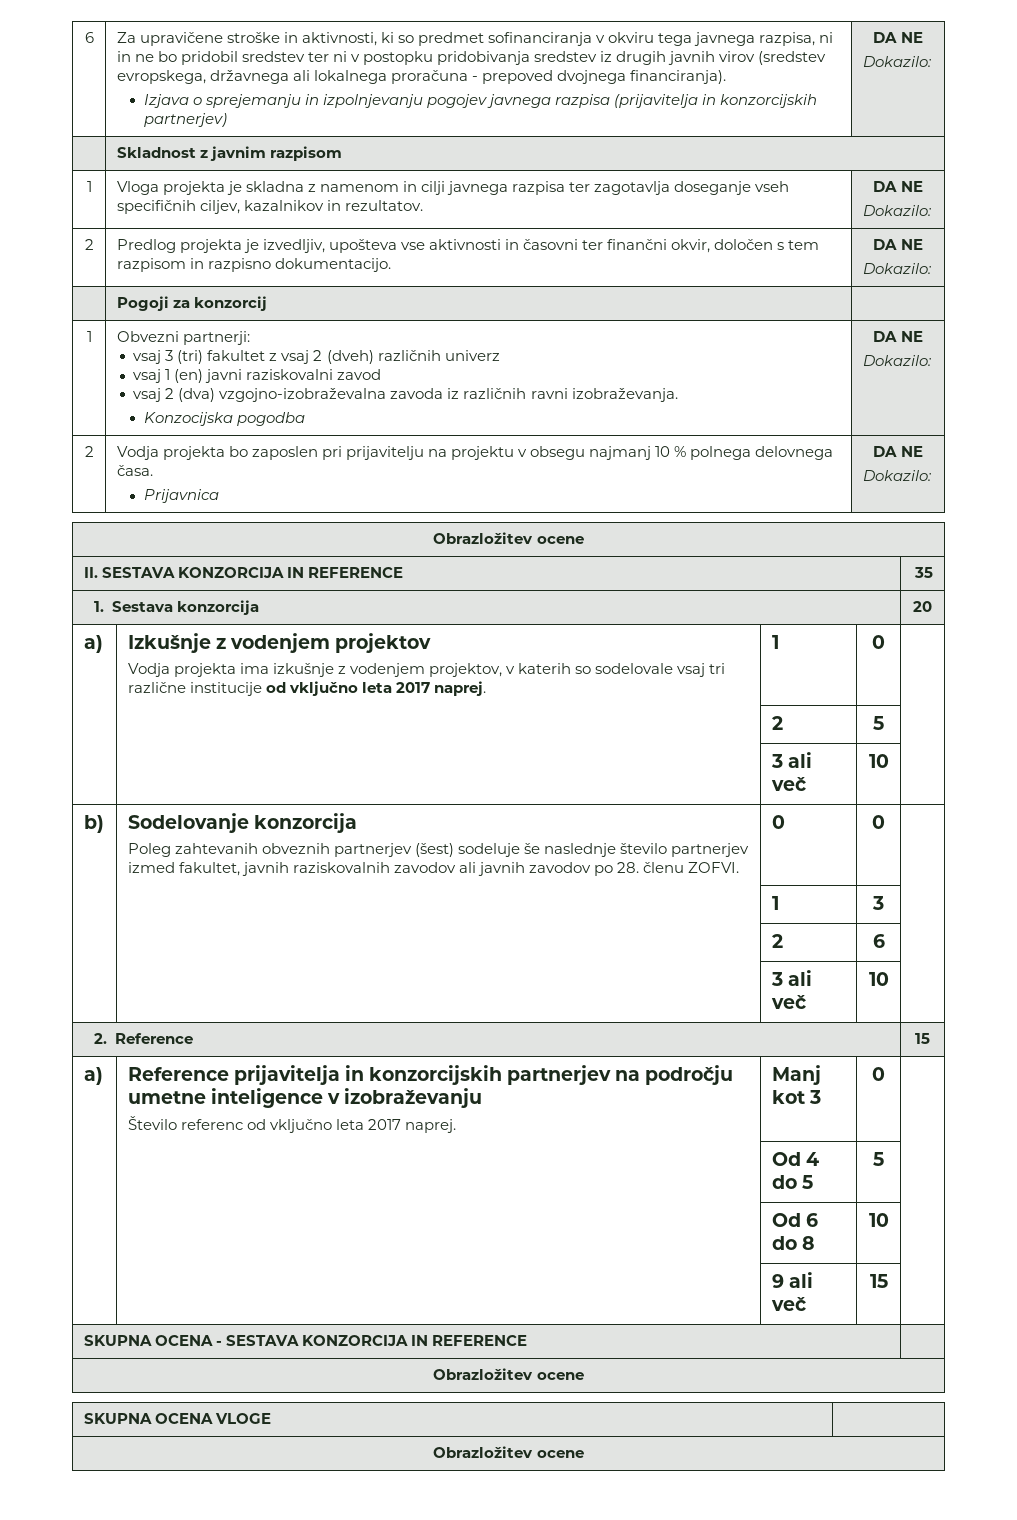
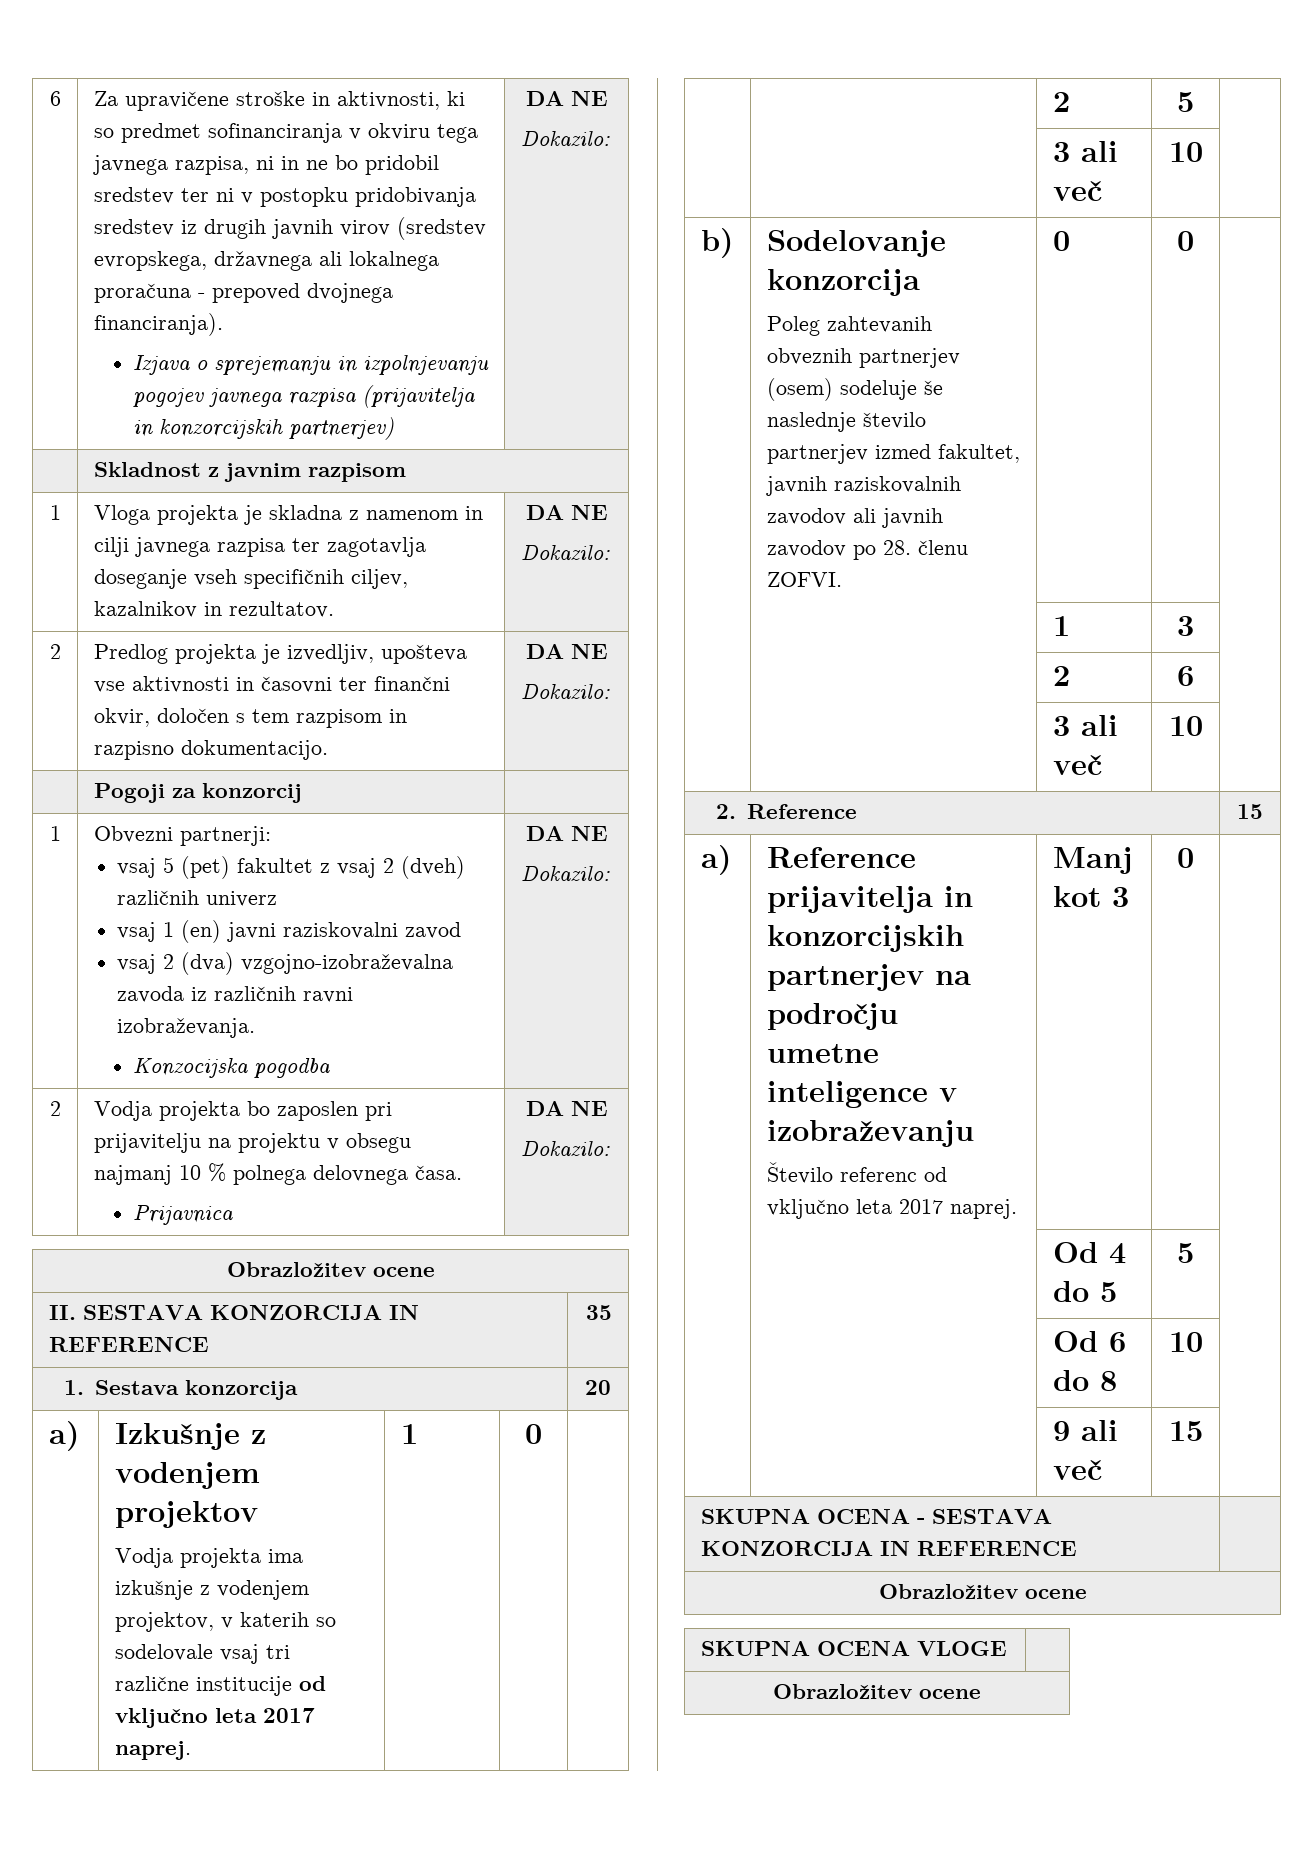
  1 | Obvezni partnerji:
- vsaj 3 (tri) fakultet z vsaj 2 (dveh) različnih univerz
+ vsaj 5 (pet) fakultet z vsaj 2 (dveh) različnih univerz
  b) | Sodelovanje konzorcija
- Poleg zahtevanih obveznih partnerjev (šest) sodeluje še naslednje število partnerjev izmed fakultet, javnih raziskovalnih zavodov ali javnih zavodov po 28. členu ZOFVI. | 0 | 0 |
+ Poleg zahtevanih obveznih partnerjev (osem) sodeluje še naslednje število partnerjev izmed fakultet, javnih raziskovalnih zavodov ali javnih zavodov po 28. členu ZOFVI. | 0 | 0 |

